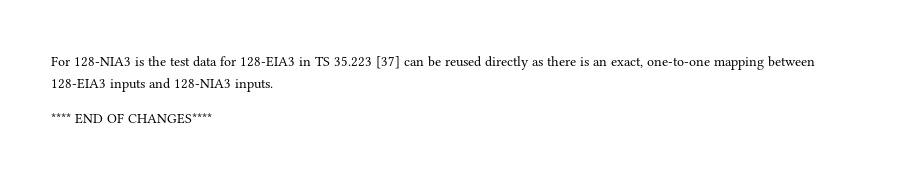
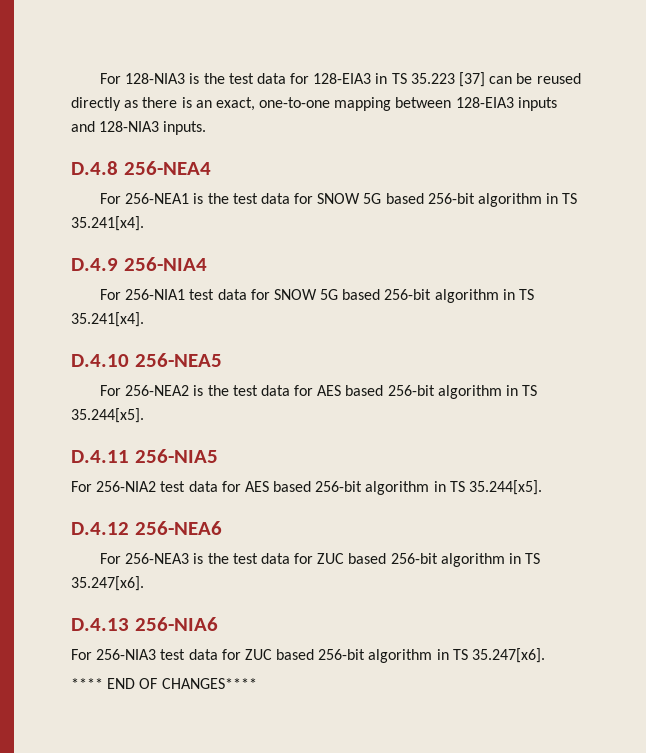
+ D.4.8 256-NEA4
+ For 256-NEA1 is the test data for SNOW 5G based 256-bit algorithm in TS 35.241[x4].
+ D.4.9 256-NIA4
+ For 256-NIA1 test data for SNOW 5G based 256-bit algorithm in TS 35.241[x4].
+ D.4.10 256-NEA5
+ For 256-NEA2 is the test data for AES based 256-bit algorithm in TS 35.244[x5].
+ D.4.11 256-NIA5
+ For 256-NIA2 test data for AES based 256-bit algorithm in TS 35.244[x5].
+ D.4.12 256-NEA6
+ For 256-NEA3 is the test data for ZUC based 256-bit algorithm in TS 35.247[x6].
+ D.4.13 256-NIA6
+ For 256-NIA3 test data for ZUC based 256-bit algorithm in TS 35.247[x6].

